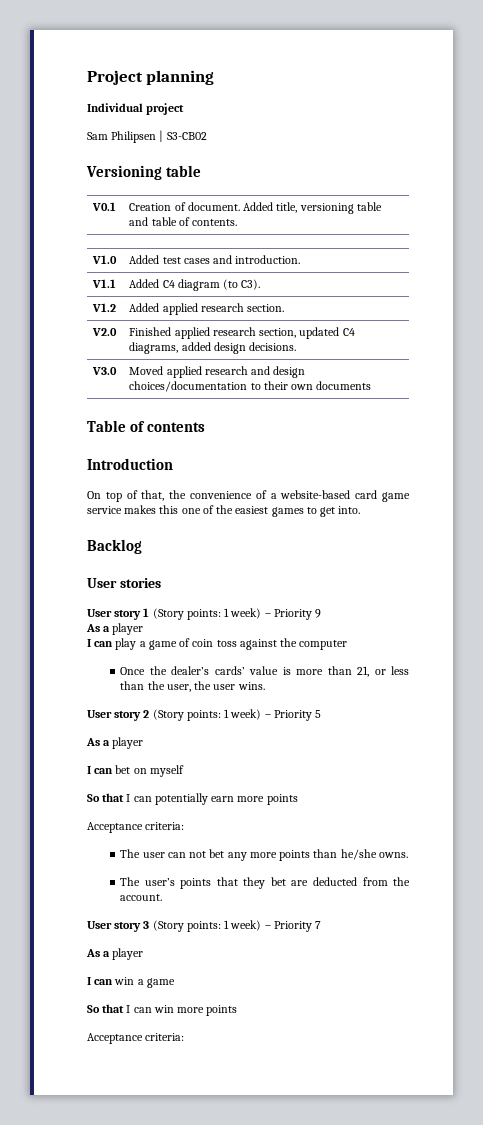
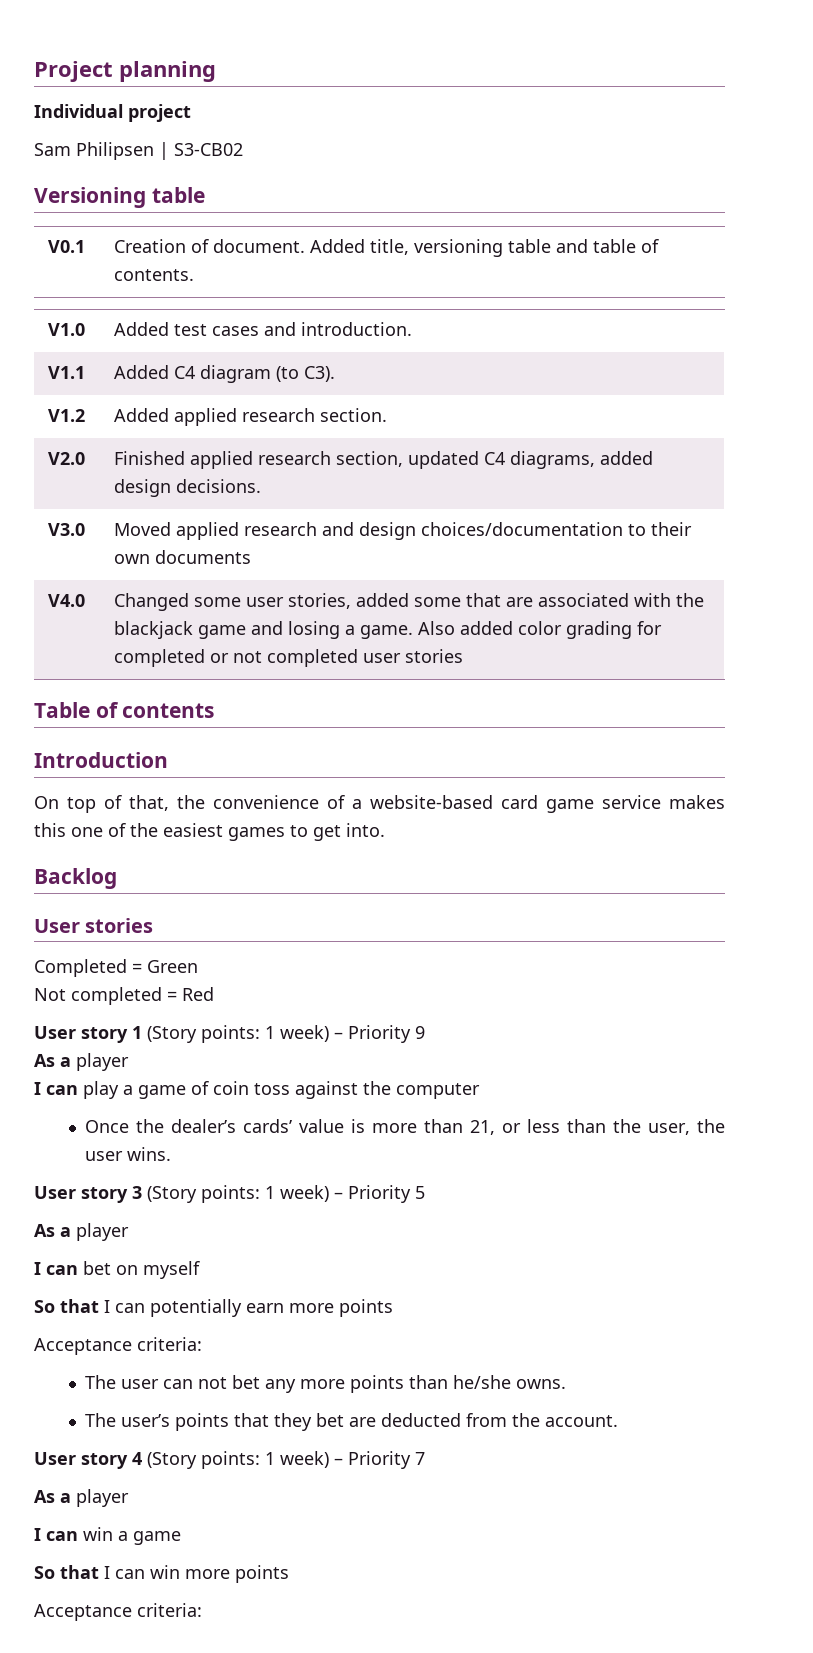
+ V4.0 | Changed some user stories, added some that are associated with the blackjack game and losing a game. Also added color grading for completed or not completed user stories
+ Completed = Green
+ Not completed = Red
- User story 2 (Story points: 1 week) – Priority 5
+ User story 3 (Story points: 1 week) – Priority 5
- User story 3 (Story points: 1 week) – Priority 7
+ User story 4 (Story points: 1 week) – Priority 7

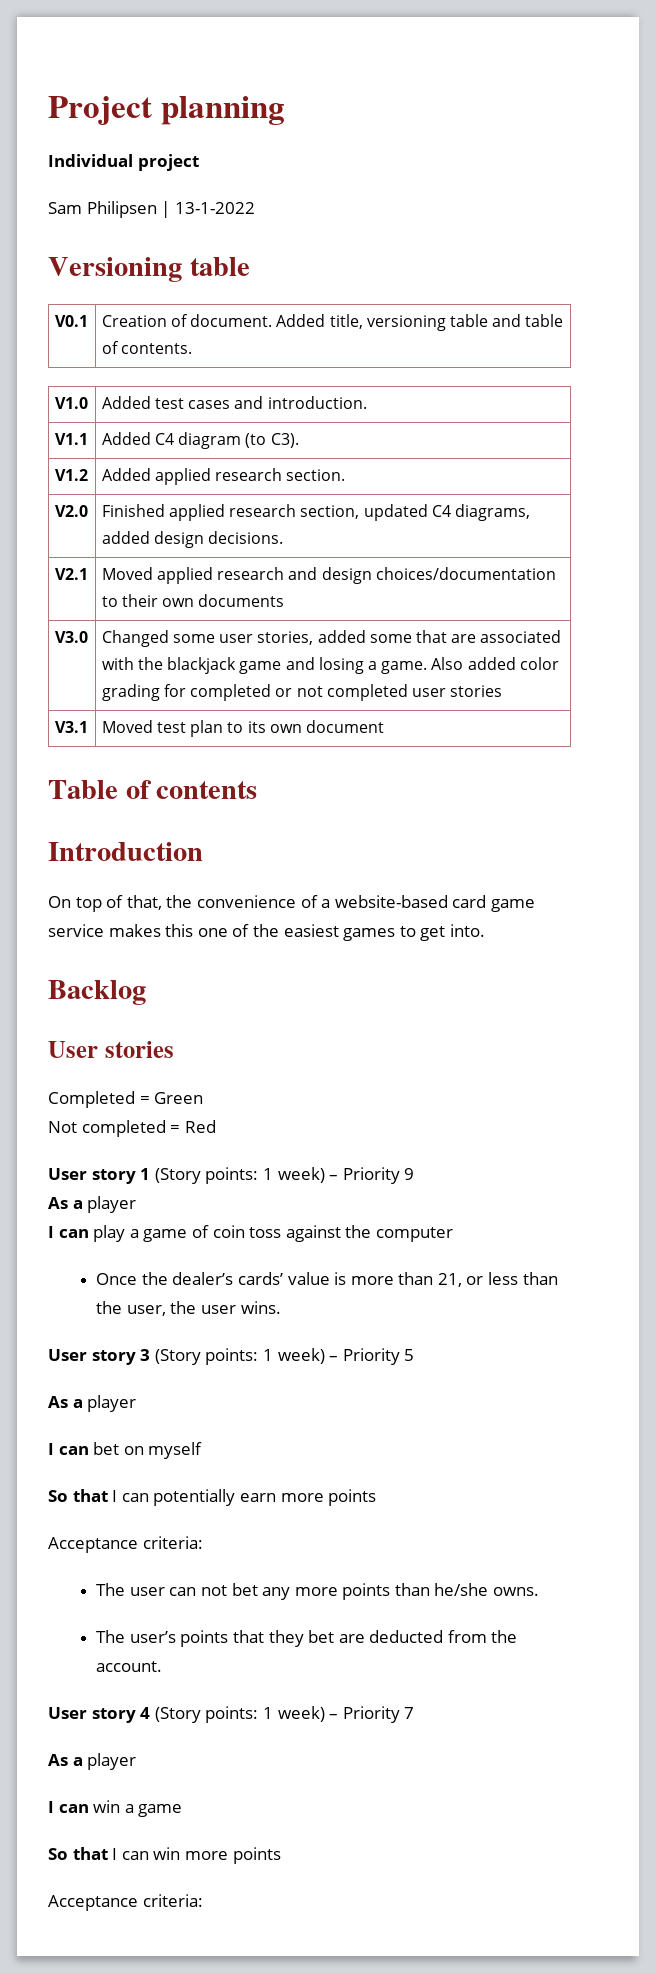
- Sam Philipsen | S3-CB02
+ Sam Philipsen | 13-1-2022
- V3.0 | Moved applied research and design choices/documentation to their own documents
+ V2.1 | Moved applied research and design choices/documentation to their own documents
- V4.0 | Changed some user stories, added some that are associated with the blackjack game and losing a game. Also added color grading for completed or not completed user stories
+ V3.0 | Changed some user stories, added some that are associated with the blackjack game and losing a game. Also added color grading for completed or not completed user stories
+ V3.1 | Moved test plan to its own document

